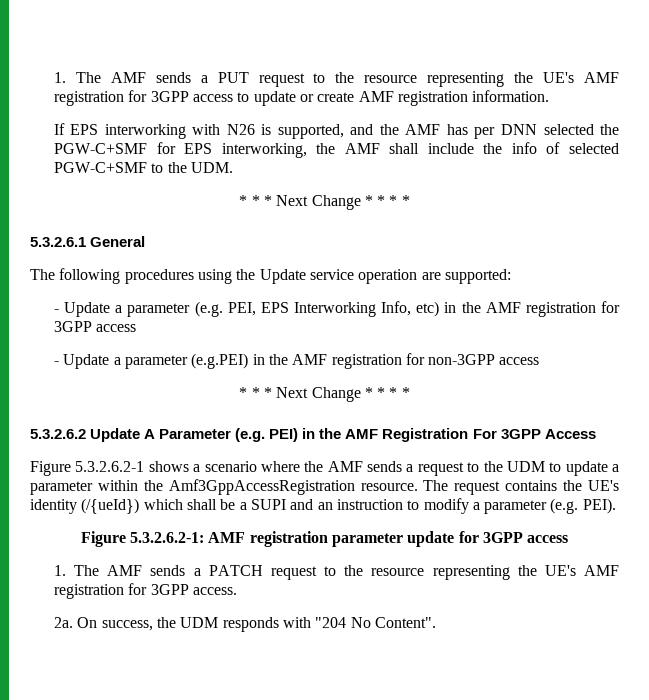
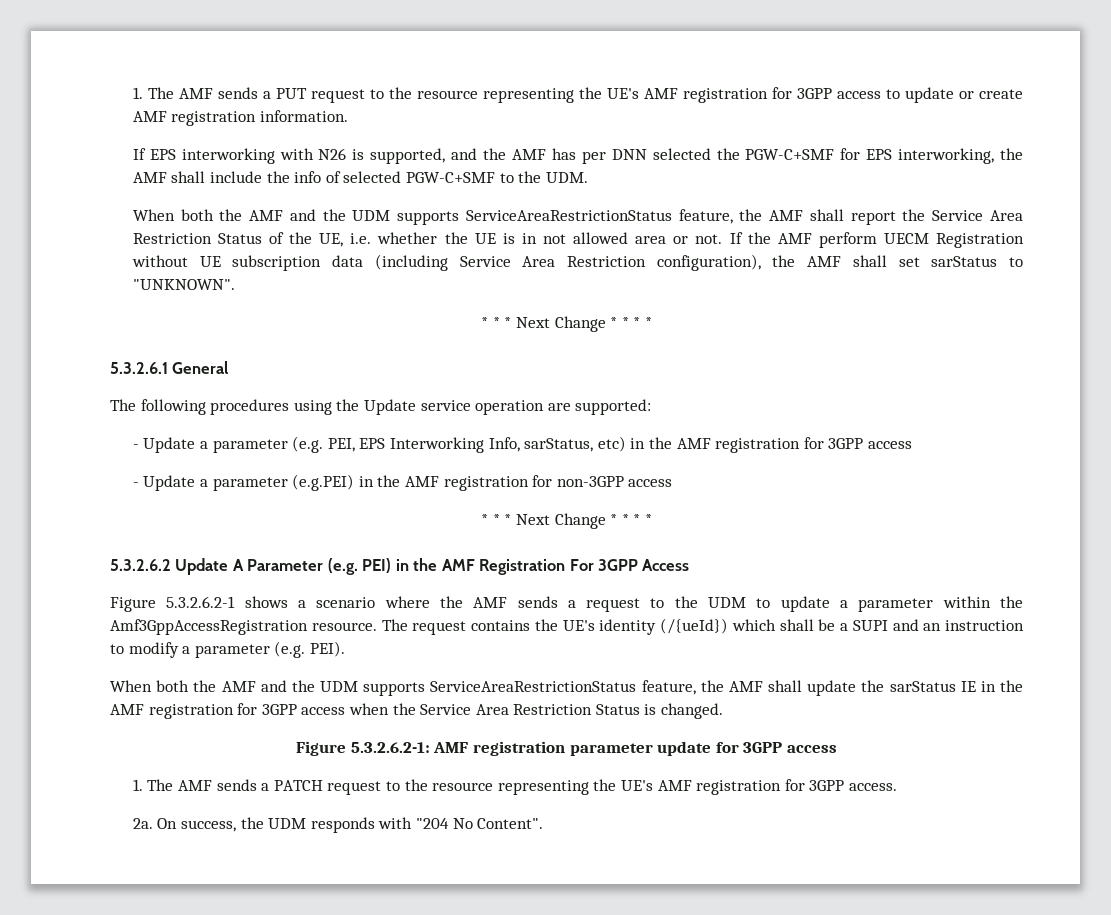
+ When both the AMF and the UDM supports ServiceAreaRestrictionStatus feature, the AMF shall report the Service Area Restriction Status of the UE, i.e. whether the UE is in not allowed area or not. If the AMF perform UECM Registration without UE subscription data (including Service Area Restriction configuration), the AMF shall set sarStatus to "UNKNOWN".
- - Update a parameter (e.g. PEI, EPS Interworking Info, etc) in the AMF registration for 3GPP access
+ - Update a parameter (e.g. PEI, EPS Interworking Info, sarStatus, etc) in the AMF registration for 3GPP access
+ When both the AMF and the UDM supports ServiceAreaRestrictionStatus feature, the AMF shall update the sarStatus IE in the AMF registration for 3GPP access when the Service Area Restriction Status is changed.

